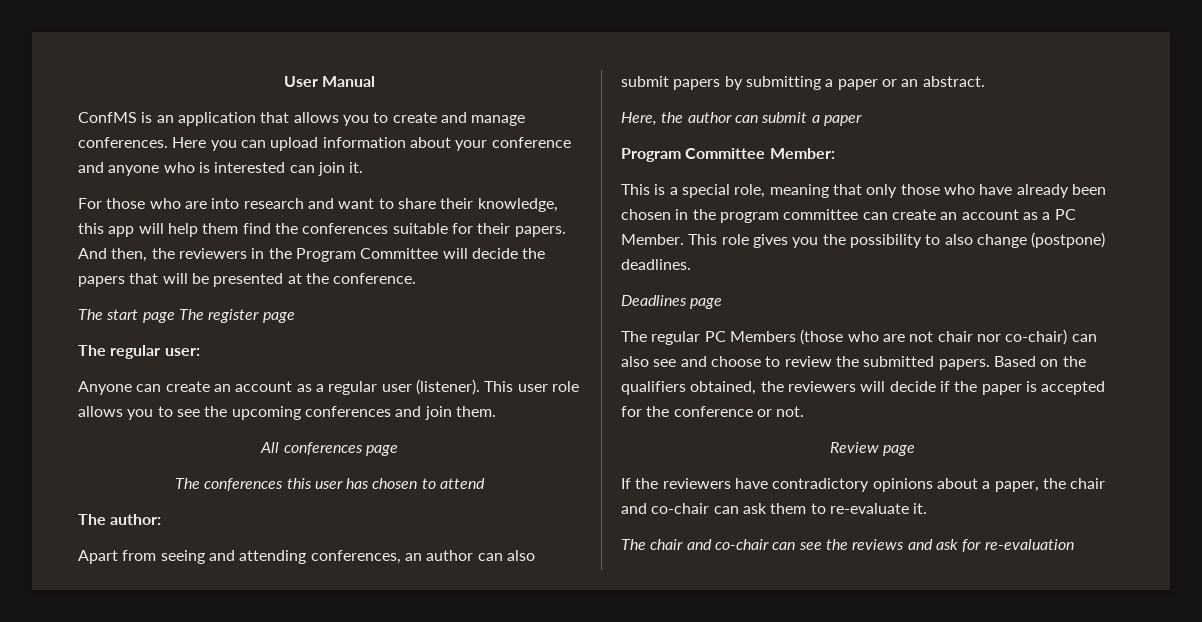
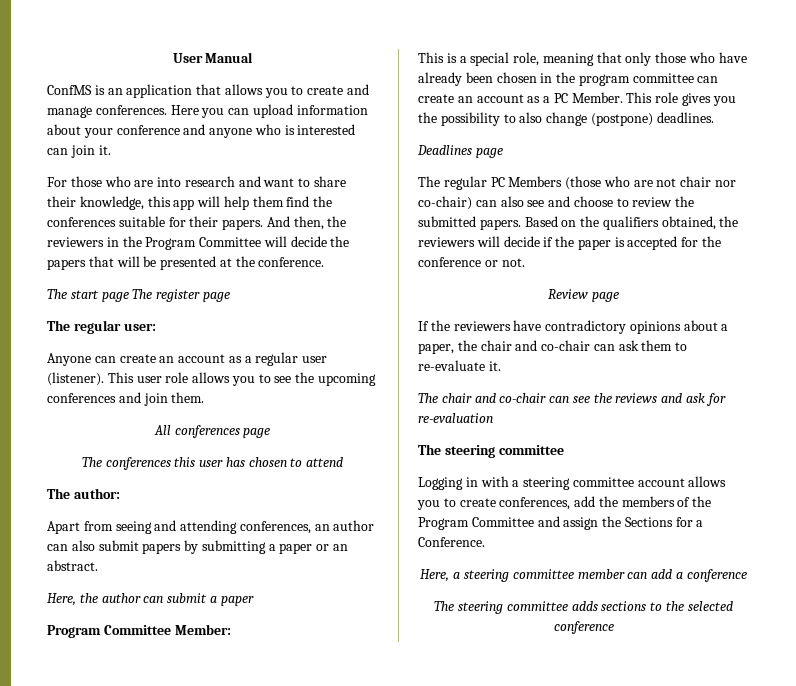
  The chair and co-chair can see the reviews and ask for re-evaluation
+ The steering committee
+ Logging in with a steering committee account allows you to create conferences, add the members of the Program Committee and assign the Sections for a Conference.
+ Here, a steering committee member can add a conference
+ The steering committee adds sections to the selected conference

